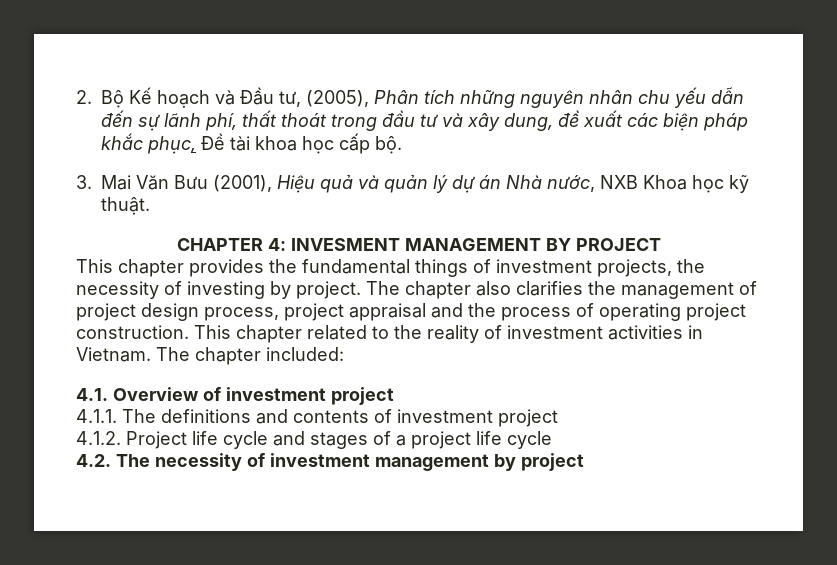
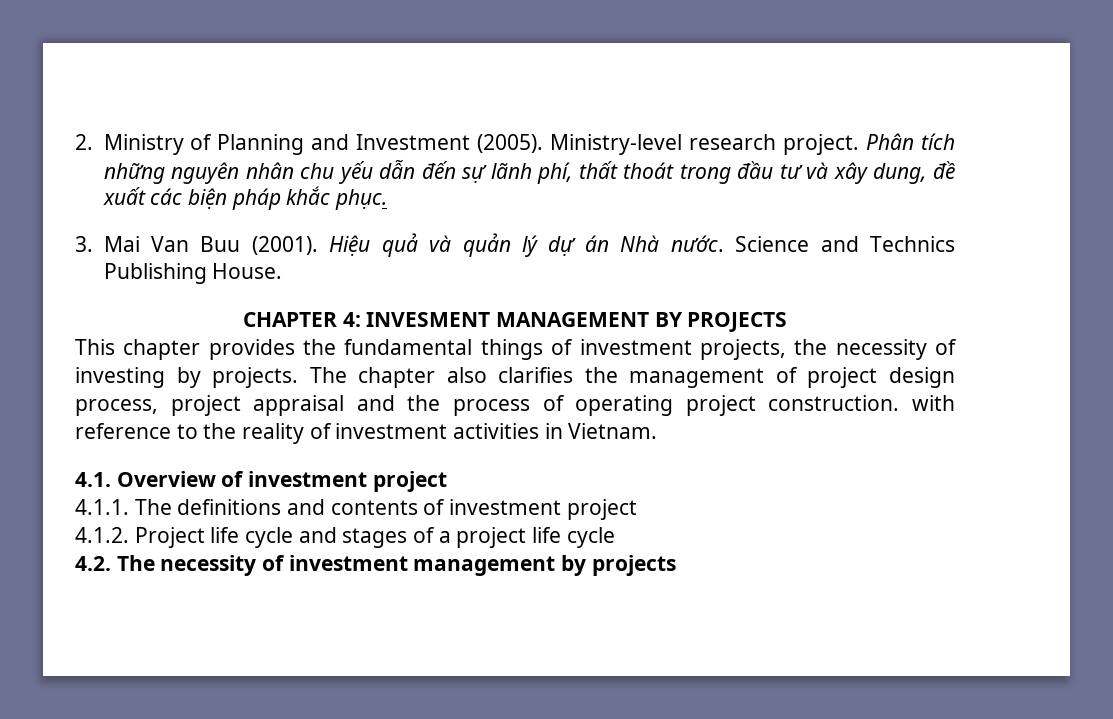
- 2. Bộ Kế hoạch và Đầu tư, (2005), Phân tích những nguyên nhân chu yếu dẫn đến sự lãnh phí, thất thoát trong đầu tư và xây dung, đề xuất các biện pháp khắc phục, Đề tài khoa học cấp bộ.
+ 2. Ministry of Planning and Investment (2005). Ministry-level research project. Phân tích những nguyên nhân chu yếu dẫn đến sự lãnh phí, thất thoát trong đầu tư và xây dung, đề xuất các biện pháp khắc phục.
- 3. Mai Văn Bưu (2001), Hiệu quả và quản lý dự án Nhà nước, NXB Khoa học kỹ thuật.
+ 3. Mai Van Buu (2001). Hiệu quả và quản lý dự án Nhà nước. Science and Technics Publishing House.
- CHAPTER 4: INVESMENT MANAGEMENT BY PROJECT
+ CHAPTER 4: INVESMENT MANAGEMENT BY PROJECTS
- This chapter provides the fundamental things of investment projects, the necessity of investing by project.
+ This chapter provides the fundamental things of investment projects, the necessity of investing by projects.
- The chapter also clarifies the management of project design process, project appraisal and the process of operating project construction. This chapter related to the reality of investment activities in Vietnam. The chapter included:
+ The chapter also clarifies the management of project design process, project appraisal and the process of operating project construction. with reference to the reality of investment activities in Vietnam.
- 4.2. The necessity of investment management by project
+ 4.2. The necessity of investment management by projects

